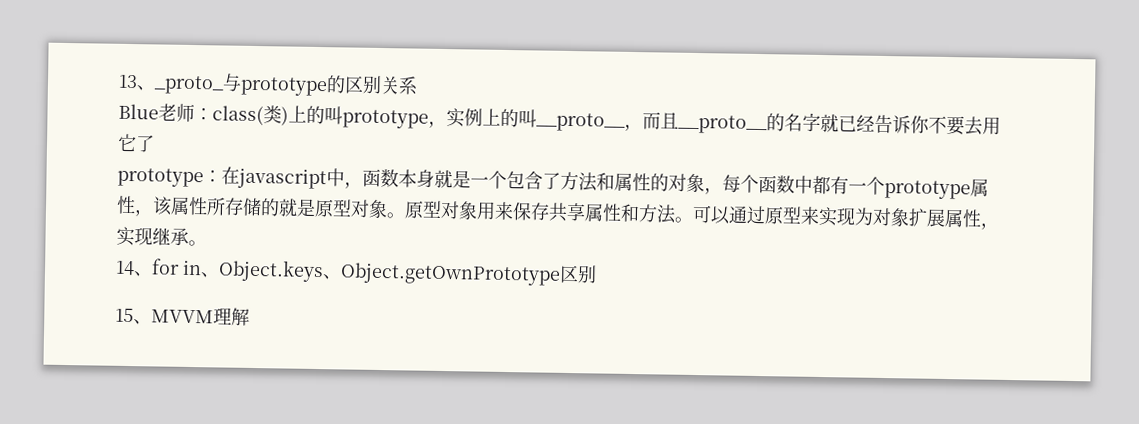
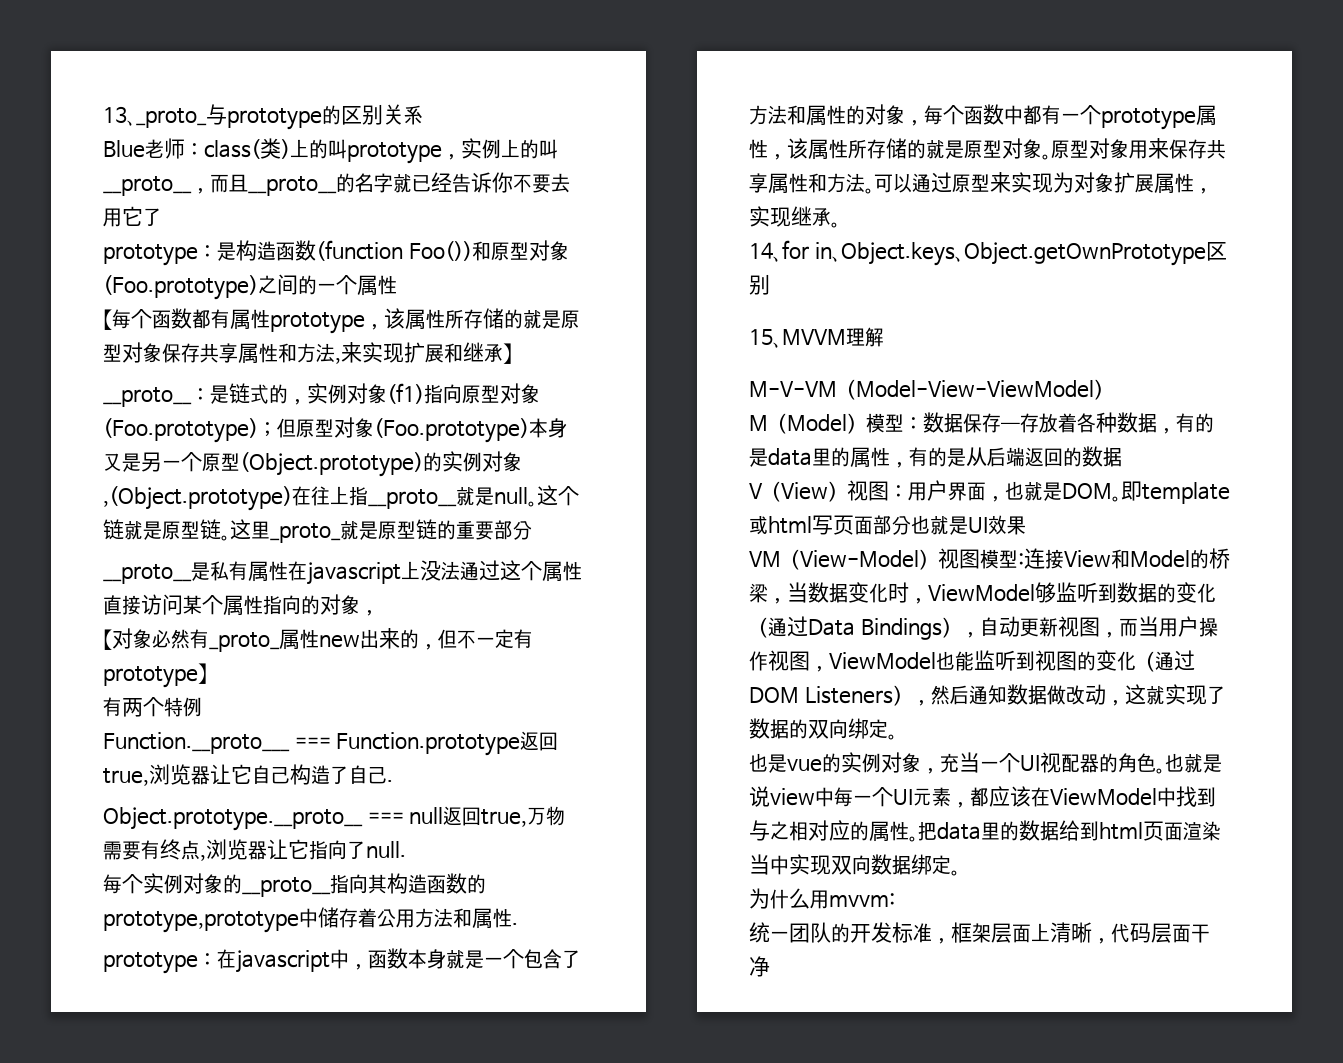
+ prototype：是构造函数(function Foo())和原型对象(Foo.prototype)之间的一个属性
+ 【每个函数都有属性prototype，该属性所存储的就是原型对象保存共享属性和方法,来实现扩展和继承】
+ __proto__：是链式的，实例对象(f1)指向原型对象(Foo.prototype)；但原型对象(Foo.prototype)本身又是另一个原型(Object.prototype)的实例对象,(Object.prototype)在往上指__proto__就是null。这个链就是原型链。这里_proto_就是原型链的重要部分
+ __proto__是私有属性在javascript上没法通过这个属性直接访问某个属性指向的对象，
+ 【对象必然有_proto_属性new出来的，但不一定有prototype】
+ 有两个特例
+ Function.__proto___ === Function.prototype返回true,浏览器让它自己构造了自己.
+ Object.prototype.__proto__ === null返回true,万物需要有终点,浏览器让它指向了null.
+ 每个实例对象的__proto__指向其构造函数的prototype,prototype中储存着公用方法和属性.
+ M-V-VM（Model-View-ViewModel）
+ M（Model）模型：数据保存—存放着各种数据，有的是data里的属性，有的是从后端返回的数据
+ V（View）视图：用户界面，也就是DOM。即template或html写页面部分也就是UI效果
+ VM（View-Model）视图模型:连接View和Model的桥梁，当数据变化时，ViewModel够监听到数据的变化（通过Data Bindings），自动更新视图，而当用户操作视图，ViewModel也能监听到视图的变化（通过DOM Listeners），然后通知数据做改动，这就实现了数据的双向绑定。
+ 也是vue的实例对象，充当一个UI视配器的角色。也就是说view中每一个UI元素，都应该在ViewModel中找到与之相对应的属性。把data里的数据给到html页面渲染当中实现双向数据绑定。
+ 为什么用mvvm:
+ 统一团队的开发标准，框架层面上清晰，代码层面干净

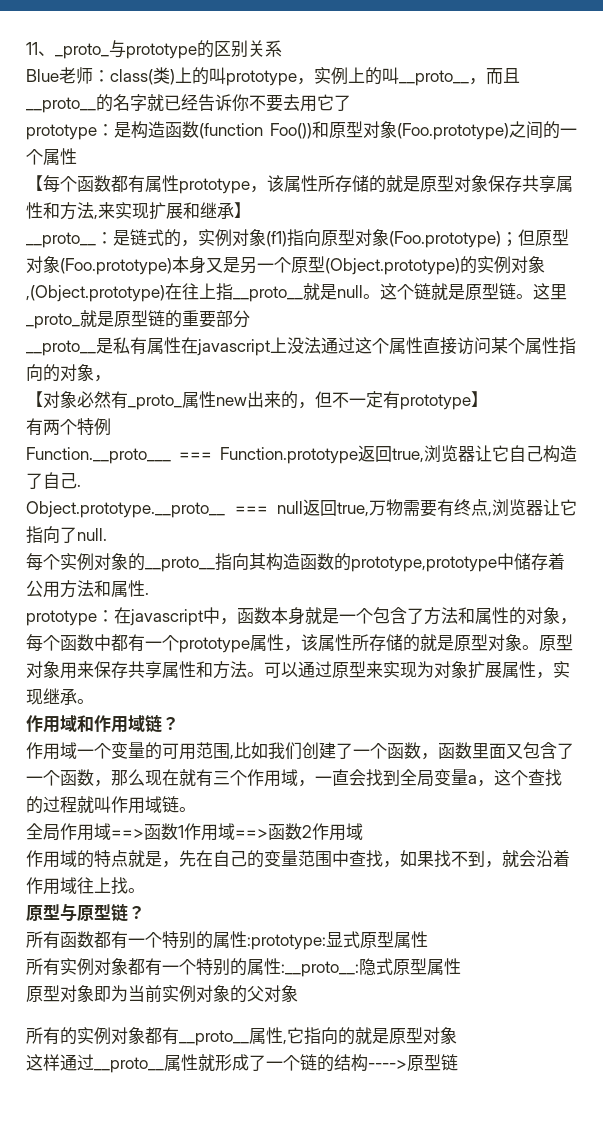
- 13、_proto_与prototype的区别关系
+ 11、_proto_与prototype的区别关系
- 14、for in、Object.keys、Object.getOwnPrototype区别
- 15、MVVM理解
- M-V-VM（Model-View-ViewModel）
- M（Model）模型：数据保存—存放着各种数据，有的是data里的属性，有的是从后端返回的数据
- V（View）视图：用户界面，也就是DOM。即template或html写页面部分也就是UI效果
- VM（View-Model）视图模型:连接View和Model的桥梁，当数据变化时，ViewModel够监听到数据的变化（通过Data Bindings），自动更新视图，而当用户操作视图，ViewModel也能监听到视图的变化（通过DOM Listeners），然后通知数据做改动，这就实现了数据的双向绑定。
- 也是vue的实例对象，充当一个UI视配器的角色。也就是说view中每一个UI元素，都应该在ViewModel中找到与之相对应的属性。把data里的数据给到html页面渲染当中实现双向数据绑定。
- 为什么用mvvm:
- 统一团队的开发标准，框架层面上清晰，代码层面干净
+ 作用域和作用域链？
+ 作用域一个变量的可用范围,比如我们创建了一个函数，函数里面又包含了一个函数，那么现在就有三个作用域，一直会找到全局变量a，这个查找的过程就叫作用域链。
+ 全局作用域==>函数1作用域==>函数2作用域
+ 作用域的特点就是，先在自己的变量范围中查找，如果找不到，就会沿着作用域往上找。
+ 原型与原型链？
+ 所有函数都有一个特别的属性:prototype:显式原型属性
+ 所有实例对象都有一个特别的属性:__proto__:隐式原型属性
+ 原型对象即为当前实例对象的父对象
+ 所有的实例对象都有__proto__属性,它指向的就是原型对象
+ 这样通过__proto__属性就形成了一个链的结构---->原型链

